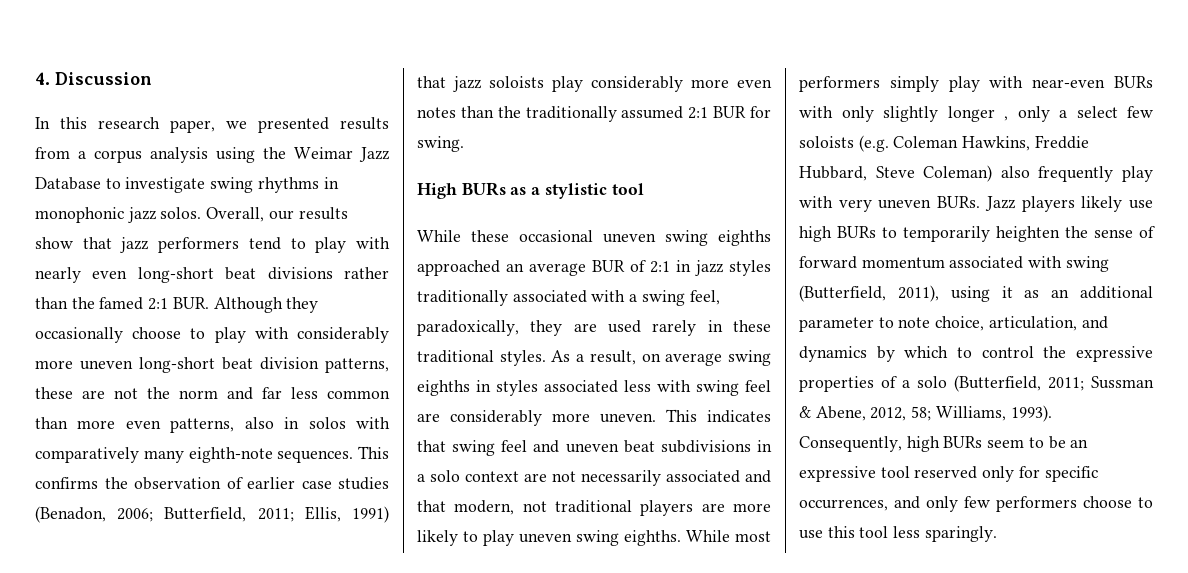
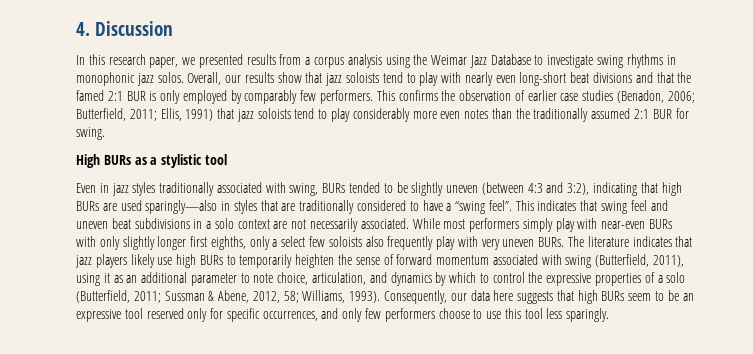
- Overall, our results show that jazz performers tend to play with nearly even long-short beat divisions rather than the famed 2:1 BUR. Although they occasionally choose to play with considerably more uneven long-short beat division patterns, these are not the norm and far less common than more even patterns, also in solos with comparatively many eighth-note sequences.
+ Overall, our results show that jazz soloists tend to play with nearly even long-short beat divisions and that the famed 2:1 BUR is only employed by comparably few performers.
- This confirms the observation of earlier case studies (Benadon, 2006; Butterfield, 2011; Ellis, 1991) that jazz soloists play considerably more even notes than the traditionally assumed 2:1 BUR for swing.
+ This confirms the observation of earlier case studies (Benadon, 2006; Butterfield, 2011; Ellis, 1991) that jazz soloists tend to play considerably more even notes than the traditionally assumed 2:1 BUR for swing.
- While these occasional uneven swing eighths approached an average BUR of 2:1 in jazz styles traditionally associated with a swing feel, paradoxically, they are used rarely in these traditional styles. As a result, on average swing eighths in styles associated less with swing feel are considerably more uneven.
+ Even in jazz styles traditionally associated with swing, BURs tended to be slightly uneven (between 4:3 and 3:2), indicating that high BURs are used sparingly—also in styles that are traditionally considered to have a “swing feel”.
- This indicates that swing feel and uneven beat subdivisions in a solo context are not necessarily associated and that modern, not traditional players are more likely to play uneven swing eighths.
+ This indicates that swing feel and uneven beat subdivisions in a solo context are not necessarily associated.
- While most performers simply play with near-even BURs with only slightly longer , only a select few soloists (e.g. Coleman Hawkins, Freddie Hubbard, Steve Coleman) also frequently play with very uneven BURs.
+ While most performers simply play with near-even BURs with only slightly longer first eighths, only a select few soloists also frequently play with very uneven BURs.
- Jazz players likely use high BURs to temporarily heighten the sense of forward momentum associated with swing (Butterfield, 2011), using it as an additional parameter to note choice, articulation, and dynamics by which to control the expressive properties of a solo (Butterfield, 2011; Sussman & Abene, 2012, 58; Williams, 1993).
+ The literature indicates that jazz players likely use high BURs to temporarily heighten the sense of forward momentum associated with swing (Butterfield, 2011), using it as an additional parameter to note choice, articulation, and dynamics by which to control the expressive properties of a solo (Butterfield, 2011; Sussman & Abene, 2012, 58; Williams, 1993).
- Consequently, high BURs seem to be an expressive tool reserved only for specific occurrences, and only few performers choose to use this tool less sparingly.
+ Consequently, our data here suggests that high BURs seem to be an expressive tool reserved only for specific occurrences, and only few performers choose to use this tool less sparingly.

